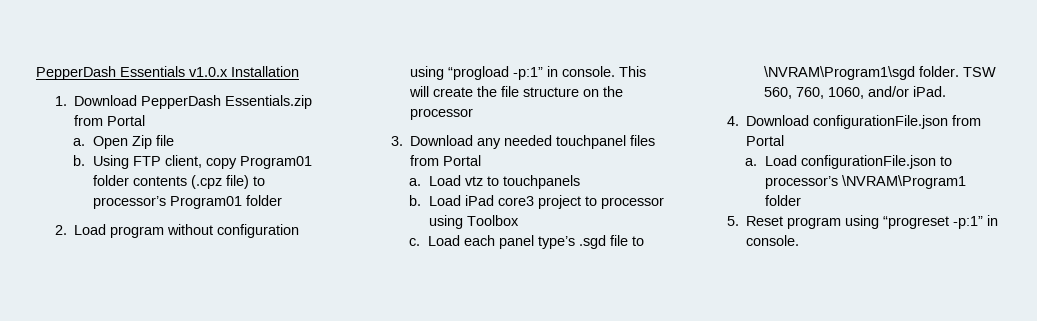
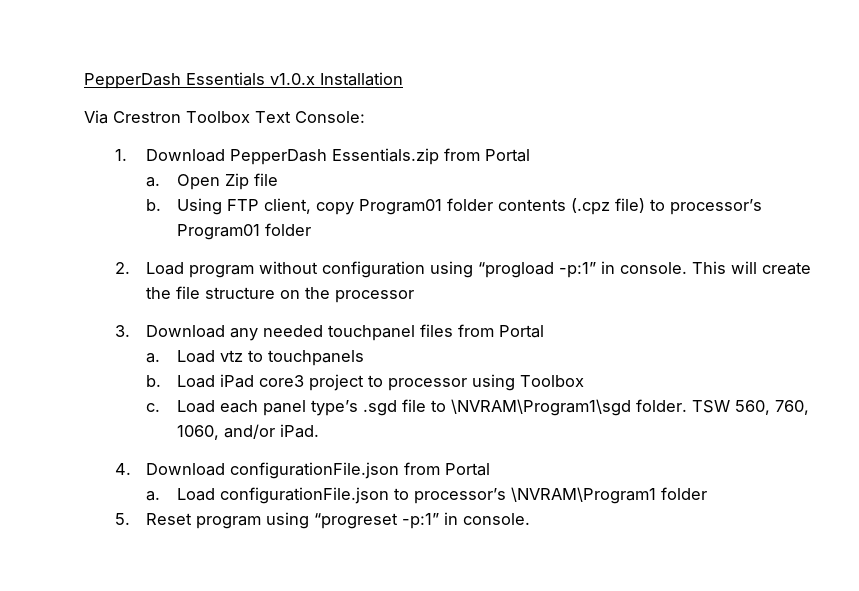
+ Via Crestron Toolbox Text Console:

